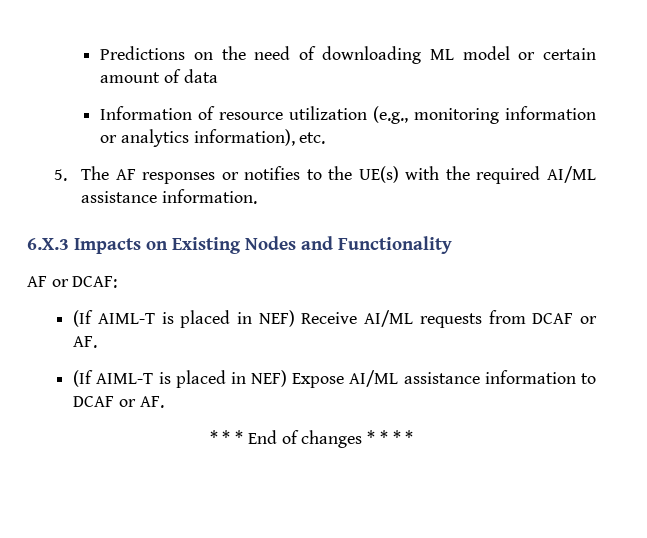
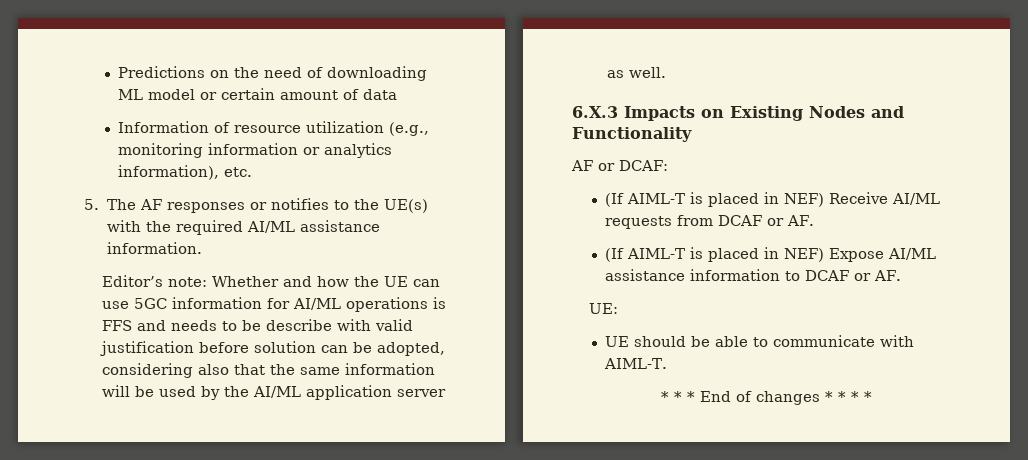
+ Editor’s note: Whether and how the UE can use 5GC information for AI/ML operations is FFS and needs to be describe with valid justification before solution can be adopted, considering also that the same information will be used by the AI/ML application server as well.
+ UE:
+ UE should be able to communicate with AIML-T.

